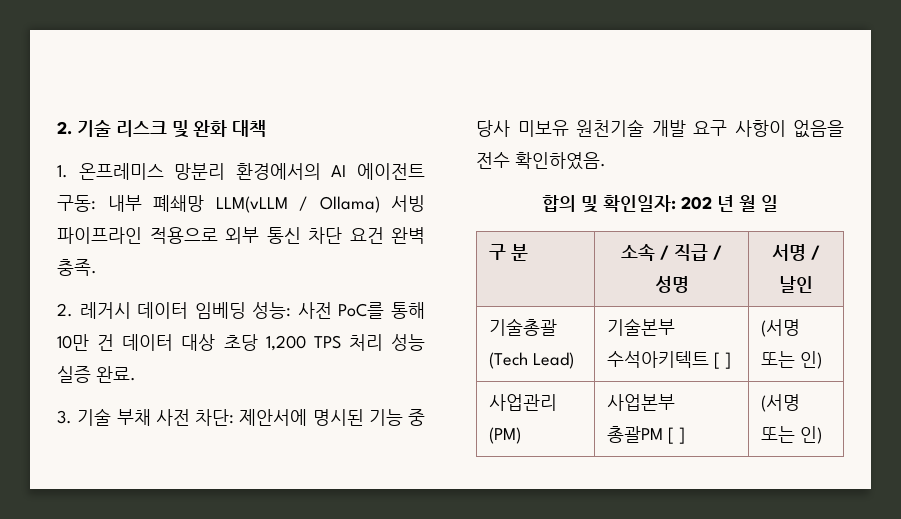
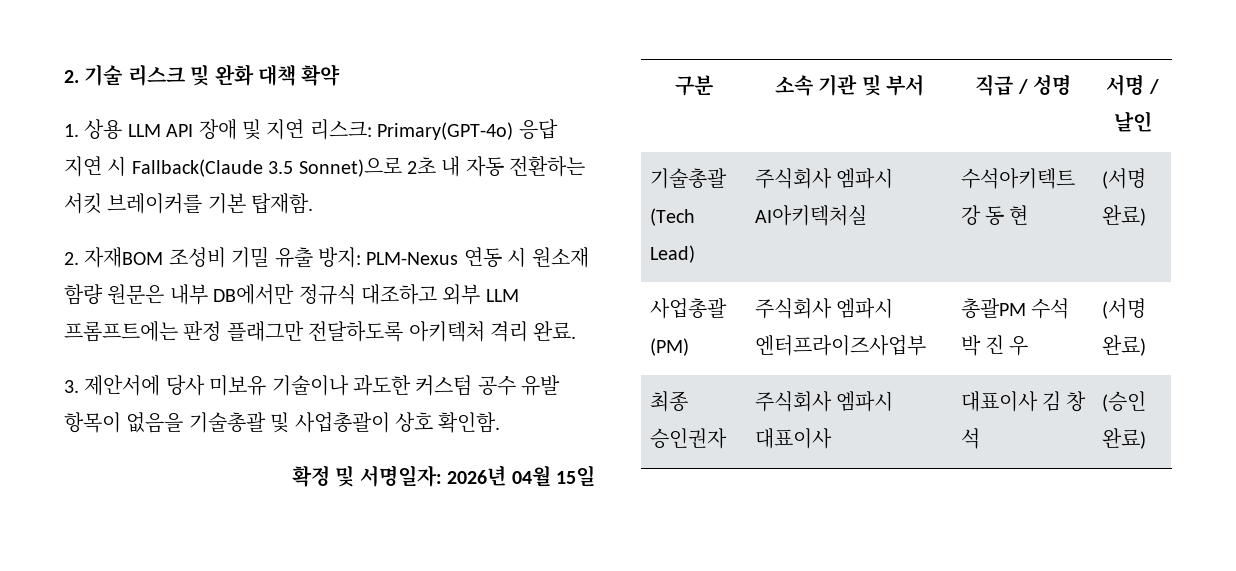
- 2. 기술 리스크 및 완화 대책
+ 2. 기술 리스크 및 완화 대책 확약
- 1. 온프레미스 망분리 환경에서의 AI 에이전트 구동: 내부 폐쇄망 LLM(vLLM / Ollama) 서빙 파이프라인 적용으로 외부 통신 차단 요건 완벽 충족.
- 2. 레거시 데이터 임베딩 성능: 사전 PoC를 통해 10만 건 데이터 대상 초당 1,200 TPS 처리 성능 실증 완료.
- 3. 기술 부채 사전 차단: 제안서에 명시된 기능 중 당사 미보유 원천기술 개발 요구 사항이 없음을 전수 확인하였음.
- 합의 및 확인일자: 202 년 월 일
- 구 분 | 소속 / 직급 / 성명 | 서명 / 날인
+ 1. 상용 LLM API 장애 및 지연 리스크: Primary(GPT-4o) 응답 지연 시 Fallback(Claude 3.5 Sonnet)으로 2초 내 자동 전환하는 서킷 브레이커를 기본 탑재함.
+ 2. 자재BOM 조성비 기밀 유출 방지: PLM-Nexus 연동 시 원소재 함량 원문은 내부 DB에서만 정규식 대조하고 외부 LLM 프롬프트에는 판정 플래그만 전달하도록 아키텍처 격리 완료.
+ 3. 제안서에 당사 미보유 기술이나 과도한 커스텀 공수 유발 항목이 없음을 기술총괄 및 사업총괄이 상호 확인함.
+ 확정 및 서명일자: 2026년 04월 15일
+ 구분 | 소속 기관 및 부서 | 직급 / 성명 | 서명 / 날인
- 기술총괄 (Tech Lead) | 기술본부 수석아키텍트 [ ] | (서명 또는 인)
- 사업관리 (PM) | 사업본부 총괄PM [ ] | (서명 또는 인)
+ 기술총괄 (Tech Lead) | 주식회사 엠파시 AI아키텍처실 | 수석아키텍트 강 동 현 | (서명 완료)
+ 사업총괄 (PM) | 주식회사 엠파시 엔터프라이즈사업부 | 총괄PM 수석 박 진 우 | (서명 완료)
+ 최종 승인권자 | 주식회사 엠파시 대표이사 | 대표이사 김 창 석 | (승인 완료)

